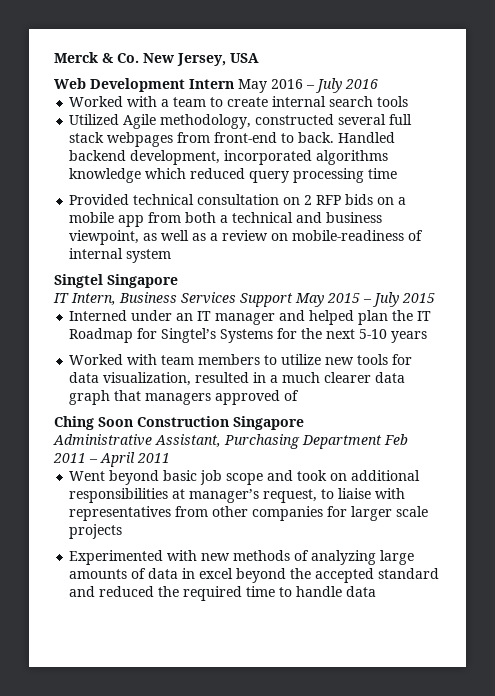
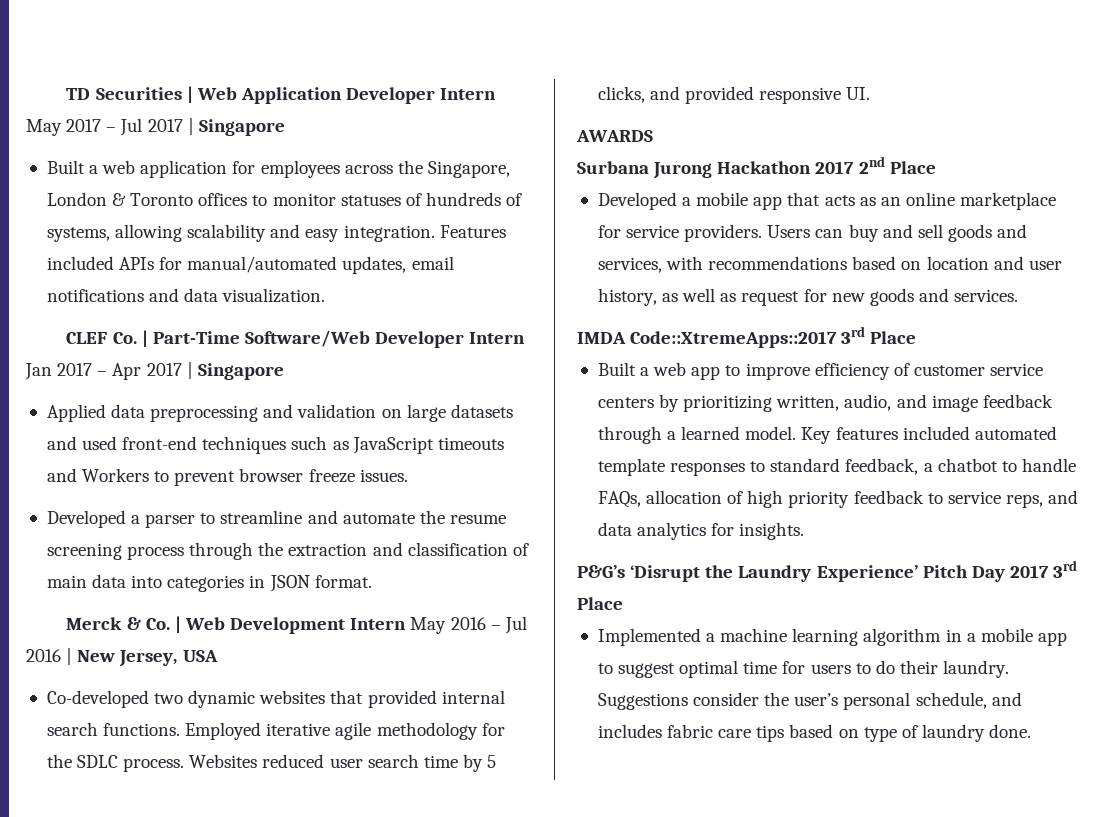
- Merck & Co. New Jersey, USA
- Web Development Intern May 2016 – July 2016
- Worked with a team to create internal search tools
- Utilized Agile methodology, constructed several full stack webpages from front-end to back. Handled backend development, incorporated algorithms knowledge which reduced query processing time
- Provided technical consultation on 2 RFP bids on a mobile app from both a technical and business viewpoint, as well as a review on mobile-readiness of internal system
- Singtel Singapore
- IT Intern, Business Services Support May 2015 – July 2015
- Interned under an IT manager and helped plan the IT Roadmap for Singtel’s Systems for the next 5-10 years
- Worked with team members to utilize new tools for data visualization, resulted in a much clearer data graph that managers approved of
- Ching Soon Construction Singapore
- Administrative Assistant, Purchasing Department Feb 2011 – April 2011
- Went beyond basic job scope and took on additional responsibilities at manager’s request, to liaise with representatives from other companies for larger scale projects
- Experimented with new methods of analyzing large amounts of data in excel beyond the accepted standard and reduced the required time to handle data
+ TD Securities | Web Application Developer Intern May 2017 – Jul 2017 | Singapore
+ Built a web application for employees across the Singapore, London & Toronto offices to monitor statuses of hundreds of systems, allowing scalability and easy integration. Features included APIs for manual/automated updates, email notifications and data visualization.
+ CLEF Co. | Part-Time Software/Web Developer Intern Jan 2017 – Apr 2017 | Singapore
+ Applied data preprocessing and validation on large datasets and used front-end techniques such as JavaScript timeouts and Workers to prevent browser freeze issues.
+ Developed a parser to streamline and automate the resume screening process through the extraction and classification of main data into categories in JSON format.
+ Merck & Co. | Web Development Intern May 2016 – Jul 2016 | New Jersey, USA
+ Co-developed two dynamic websites that provided internal search functions. Employed iterative agile methodology for the SDLC process. Websites reduced user search time by 5 clicks, and provided responsive UI.
+ AWARDS
+ Surbana Jurong Hackathon 2017 2nd Place
+ Developed a mobile app that acts as an online marketplace for service providers. Users can buy and sell goods and services, with recommendations based on location and user history, as well as request for new goods and services.
+ IMDA Code::XtremeApps::2017 3rd Place
+ Built a web app to improve efficiency of customer service centers by prioritizing written, audio, and image feedback through a learned model. Key features included automated template responses to standard feedback, a chatbot to handle FAQs, allocation of high priority feedback to service reps, and data analytics for insights.
+ P&G’s ‘Disrupt the Laundry Experience’ Pitch Day 2017 3rd Place
+ Implemented a machine learning algorithm in a mobile app to suggest optimal time for users to do their laundry. Suggestions consider the user’s personal schedule, and includes fabric care tips based on type of laundry done.

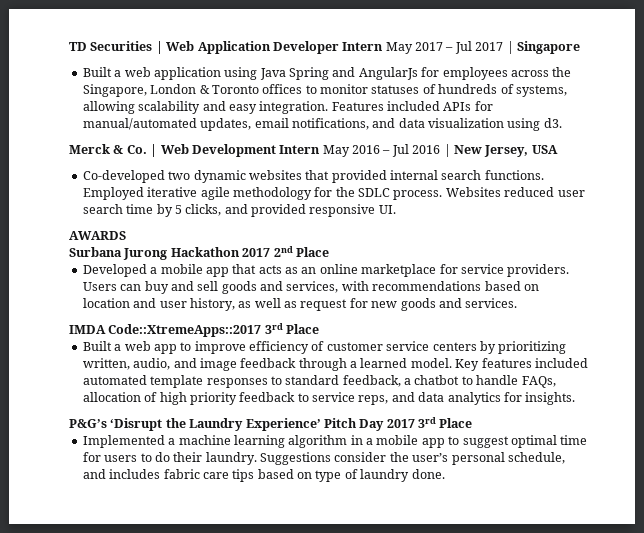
- Built a web application for employees across the Singapore, London & Toronto offices to monitor statuses of hundreds of systems, allowing scalability and easy integration.
+ Built a web application using Java Spring and AngularJs for employees across the Singapore, London & Toronto offices to monitor statuses of hundreds of systems, allowing scalability and easy integration.
- Features included APIs for manual/automated updates, email notifications and data visualization.
- CLEF Co. | Part-Time Software/Web Developer Intern Jan 2017 – Apr 2017 | Singapore
- Applied data preprocessing and validation on large datasets and used front-end techniques such as JavaScript timeouts and Workers to prevent browser freeze issues.
- Developed a parser to streamline and automate the resume screening process through the extraction and classification of main data into categories in JSON format.
+ Features included APIs for manual/automated updates, email notifications, and data visualization using d3.

